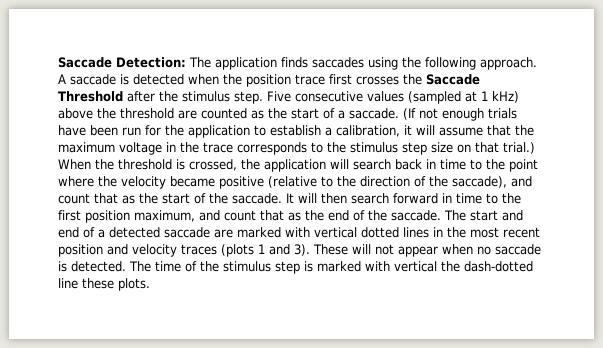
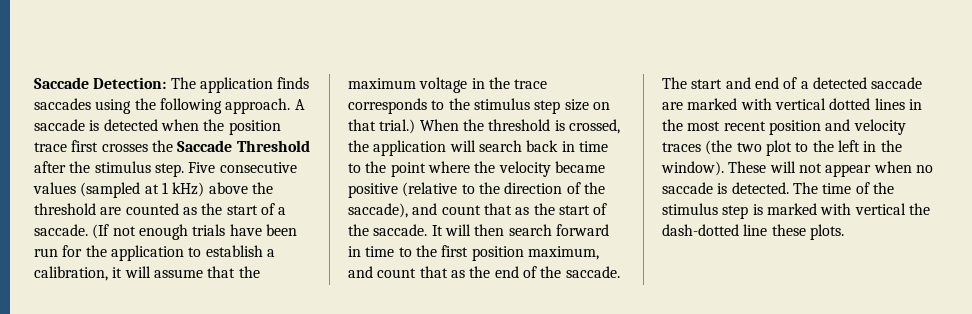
- The start and end of a detected saccade are marked with vertical dotted lines in the most recent position and velocity traces (plots 1 and 3).
+ The start and end of a detected saccade are marked with vertical dotted lines in the most recent position and velocity traces (the two plot to the left in the window).

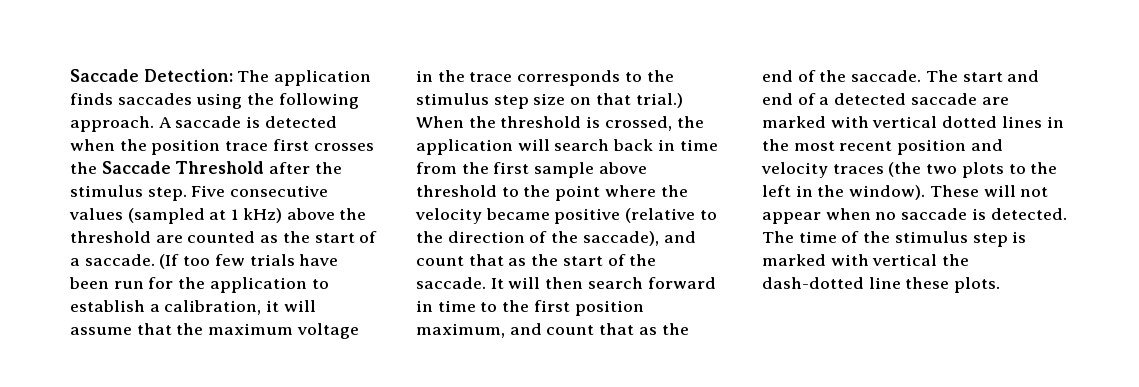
- (If not enough trials have been run for the application to establish a calibration, it will assume that the maximum voltage in the trace corresponds to the stimulus step size on that trial.)
+ (If too few trials have been run for the application to establish a calibration, it will assume that the maximum voltage in the trace corresponds to the stimulus step size on that trial.)
- When the threshold is crossed, the application will search back in time to the point where the velocity became positive (relative to the direction of the saccade), and count that as the start of the saccade.
+ When the threshold is crossed, the application will search back in time from the first sample above threshold to the point where the velocity became positive (relative to the direction of the saccade), and count that as the start of the saccade.
- The start and end of a detected saccade are marked with vertical dotted lines in the most recent position and velocity traces (the two plot to the left in the window).
+ The start and end of a detected saccade are marked with vertical dotted lines in the most recent position and velocity traces (the two plots to the left in the window).

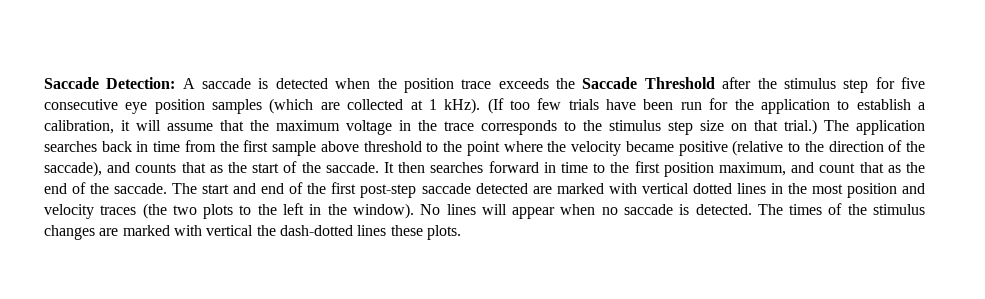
- Saccade Detection: The application finds saccades using the following approach. A saccade is detected when the position trace first crosses the Saccade Threshold after the stimulus step. Five consecutive values (sampled at 1 kHz) above the threshold are counted as the start of a saccade.
+ Saccade Detection: A saccade is detected when the position trace exceeds the Saccade Threshold after the stimulus step for five consecutive eye position samples (which are collected at 1 kHz).
- When the threshold is crossed, the application will search back in time from the first sample above threshold to the point where the velocity became positive (relative to the direction of the saccade), and count that as the start of the saccade.
+ The application searches back in time from the first sample above threshold to the point where the velocity became positive (relative to the direction of the saccade), and counts that as the start of the saccade.
- It will then search forward in time to the first position maximum, and count that as the end of the saccade.
+ It then searches forward in time to the first position maximum, and count that as the end of the saccade.
- The start and end of a detected saccade are marked with vertical dotted lines in the most recent position and velocity traces (the two plots to the left in the window).
+ The start and end of the first post-step saccade detected are marked with vertical dotted lines in the most position and velocity traces (the two plots to the left in the window).
- These will not appear when no saccade is detected.
+ No lines will appear when no saccade is detected.
- The time of the stimulus step is marked with vertical the dash-dotted line these plots.
+ The times of the stimulus changes are marked with vertical the dash-dotted lines these plots.

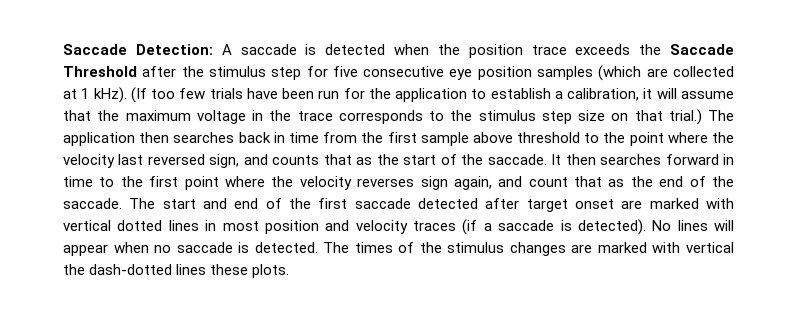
- The application searches back in time from the first sample above threshold to the point where the velocity became positive (relative to the direction of the saccade), and counts that as the start of the saccade.
+ The application then searches back in time from the first sample above threshold to the point where the velocity last reversed sign, and counts that as the start of the saccade.
- It then searches forward in time to the first position maximum, and count that as the end of the saccade.
+ It then searches forward in time to the first point where the velocity reverses sign again, and count that as the end of the saccade.
- The start and end of the first post-step saccade detected are marked with vertical dotted lines in the most position and velocity traces (the two plots to the left in the window).
+ The start and end of the first saccade detected after target onset are marked with vertical dotted lines in most position and velocity traces (if a saccade is detected).

